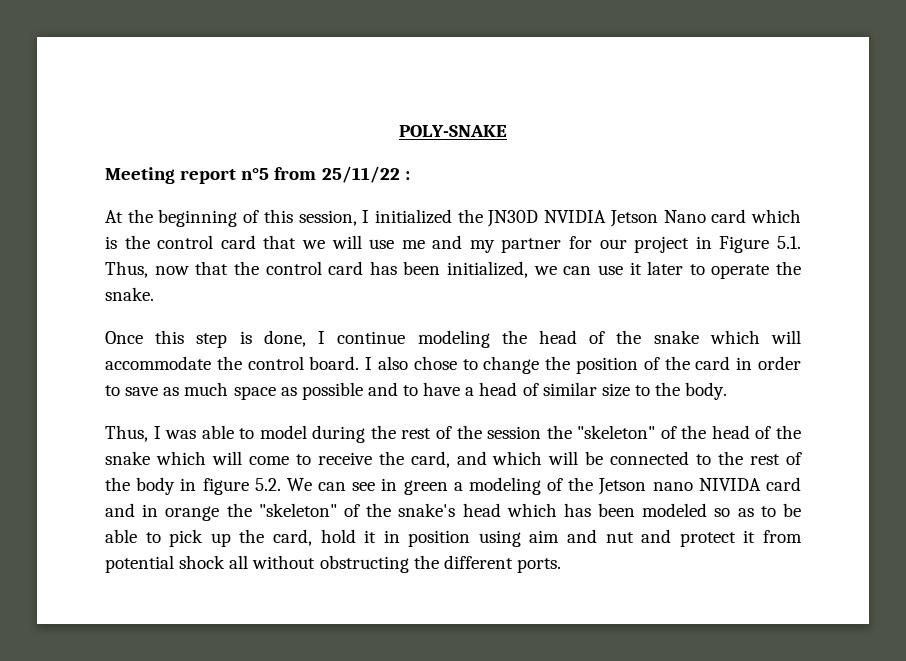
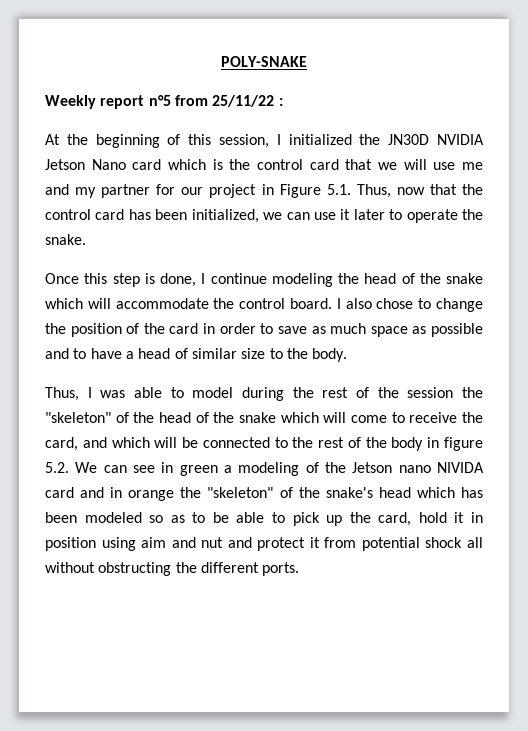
- Meeting report n°5 from 25/11/22 :
+ Weekly report n°5 from 25/11/22 :

